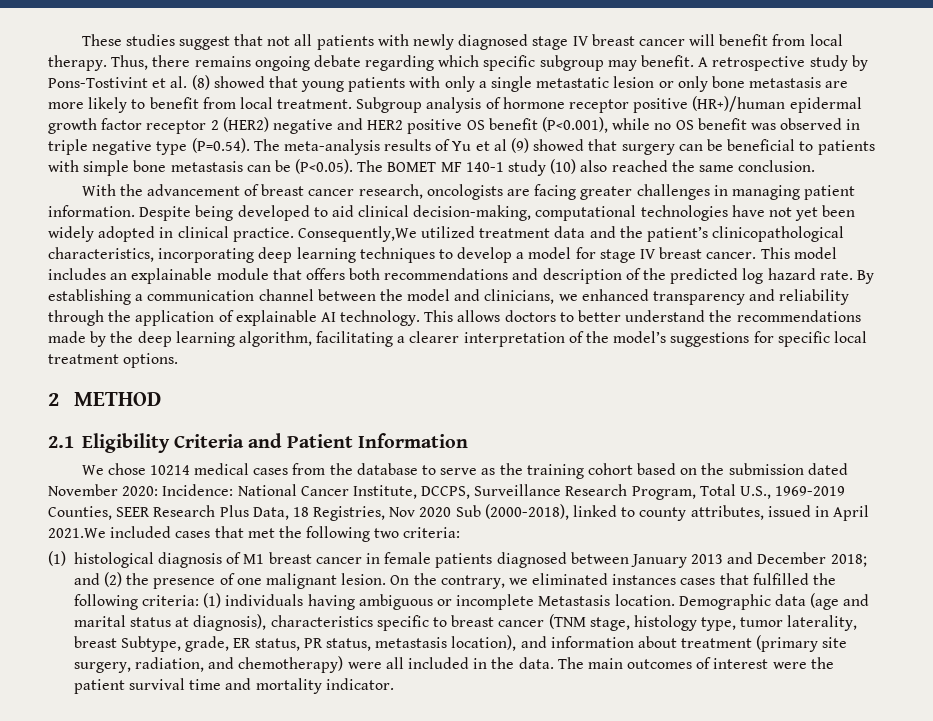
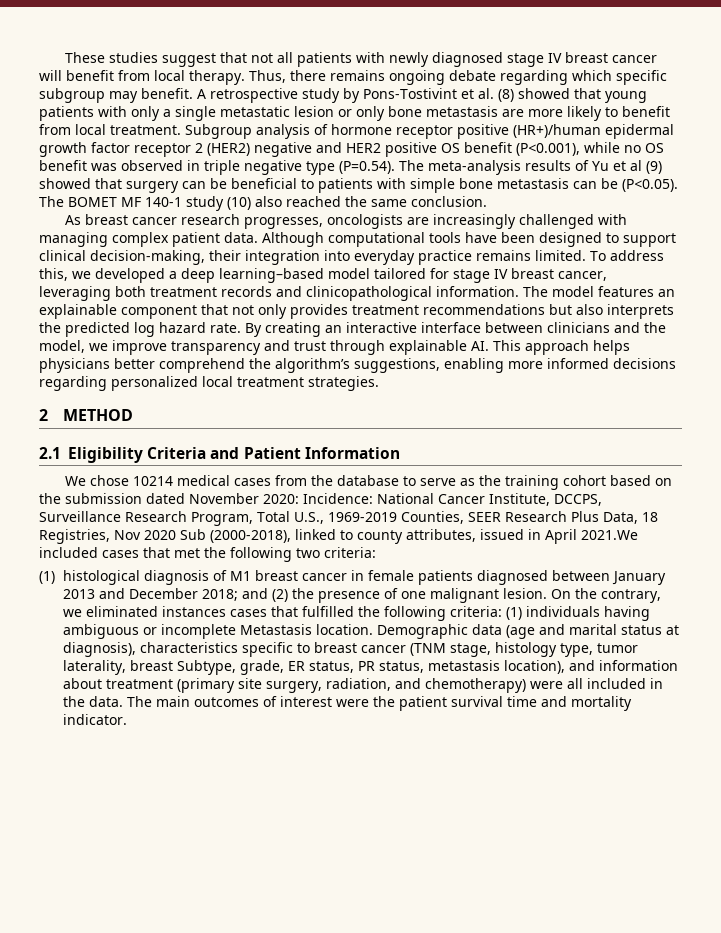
- With the advancement of breast cancer research, oncologists are facing greater challenges in managing patient information. Despite being developed to aid clinical decision-making, computational technologies have not yet been widely adopted in clinical practice. Consequently,We utilized treatment data and the patient’s clinicopathological characteristics, incorporating deep learning techniques to develop a model for stage IV breast cancer. This model includes an explainable module that offers both recommendations and description of the predicted log hazard rate.
+ As breast cancer research progresses, oncologists are increasingly challenged with managing complex patient data. Although computational tools have been designed to support clinical decision-making, their integration into everyday practice remains limited. To address this, we developed a deep learning–based model tailored for stage IV breast cancer, leveraging both treatment records and clinicopathological information. The model features an explainable component that not only provides treatment recommendations but also interprets the predicted log hazard rate.
- By establishing a communication channel between the model and clinicians, we enhanced transparency and reliability through the application of explainable AI technology. This allows doctors to better understand the recommendations made by the deep learning algorithm, facilitating a clearer interpretation of the model’s suggestions for specific local treatment options.
+ By creating an interactive interface between clinicians and the model, we improve transparency and trust through explainable AI. This approach helps physicians better comprehend the algorithm’s suggestions, enabling more informed decisions regarding personalized local treatment strategies.

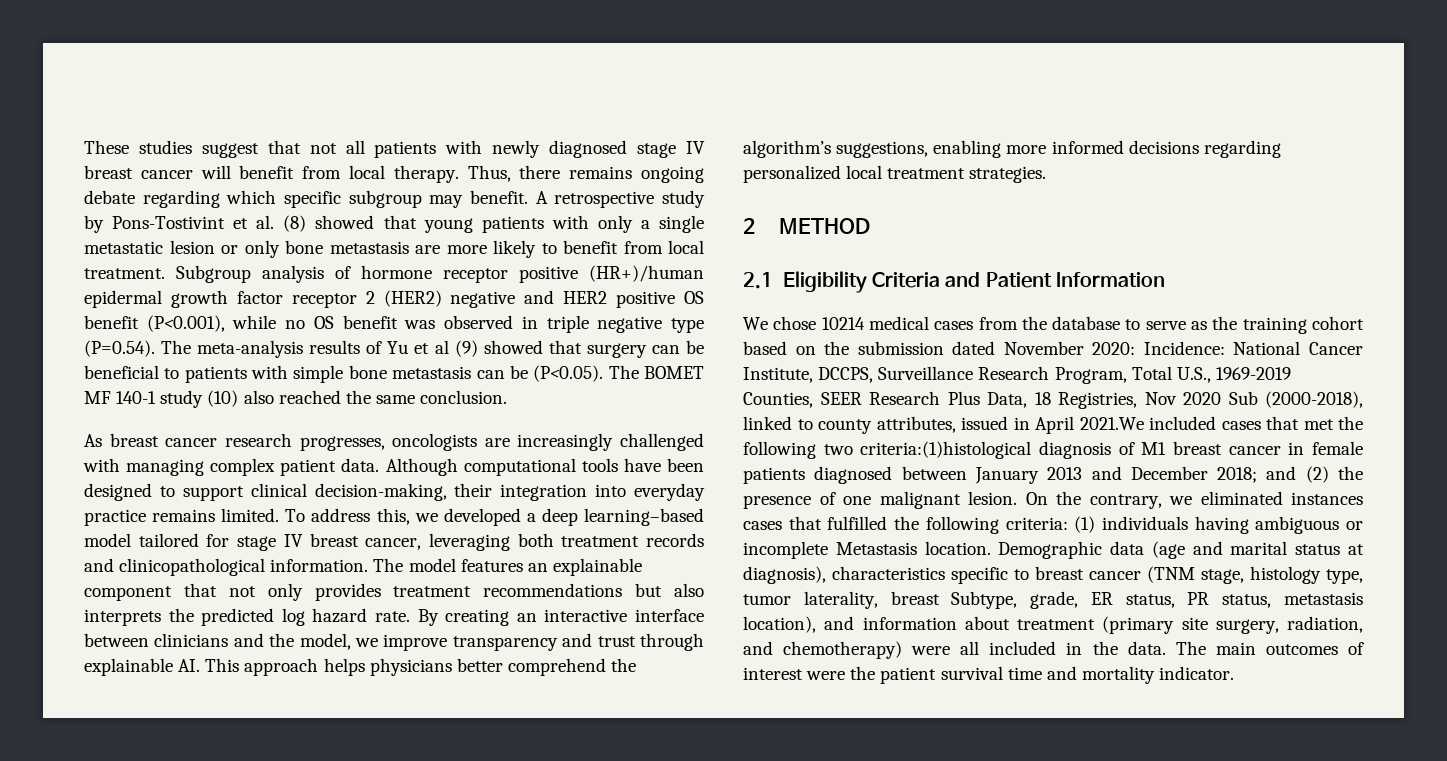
- National Cancer Institute, DCCPS, Surveillance Research Program, Total U.S., 1969-2019 Counties, SEER Research Plus Data, 18 Registries, Nov 2020 Sub (2000-2018), linked to county attributes, issued in April 2021.We included cases that met the following two criteria:
- (1) histological diagnosis of M1 breast cancer in female patients diagnosed between January 2013 and December 2018;
+ National Cancer Institute, DCCPS, Surveillance Research Program, Total U.S., 1969-2019 Counties, SEER Research Plus Data, 18 Registries, Nov 2020 Sub (2000-2018), linked to county attributes, issued in April 2021.We included cases that met the following two criteria:(1)histological diagnosis of M1 breast cancer in female patients diagnosed between January 2013 and December 2018;

